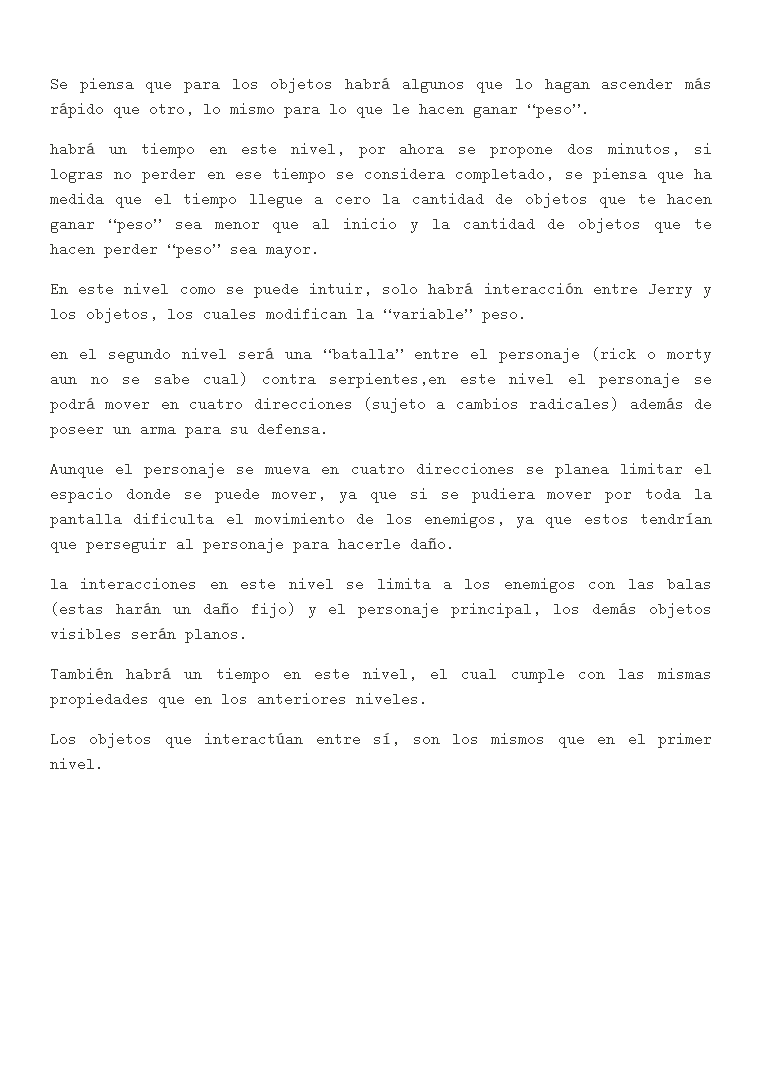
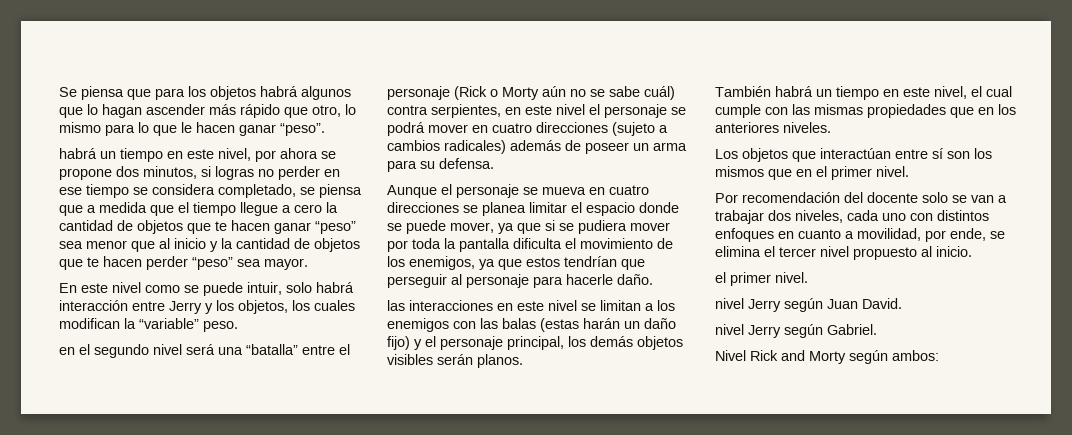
- habrá un tiempo en este nivel, por ahora se propone dos minutos, si logras no perder en ese tiempo se considera completado, se piensa que ha medida que el tiempo llegue a cero la cantidad de objetos que te hacen ganar “peso” sea menor que al inicio y la cantidad de objetos que te hacen perder “peso” sea mayor.
+ habrá un tiempo en este nivel, por ahora se propone dos minutos, si logras no perder en ese tiempo se considera completado, se piensa que a medida que el tiempo llegue a cero la cantidad de objetos que te hacen ganar “peso” sea menor que al inicio y la cantidad de objetos que te hacen perder “peso” sea mayor.
- en el segundo nivel será una “batalla” entre el personaje (rick o morty aun no se sabe cual) contra serpientes,en este nivel el personaje se podrá mover en cuatro direcciones (sujeto a cambios radicales) además de poseer un arma para su defensa.
+ en el segundo nivel será una “batalla” entre el personaje (Rick o Morty aún no se sabe cuál) contra serpientes, en este nivel el personaje se podrá mover en cuatro direcciones (sujeto a cambios radicales) además de poseer un arma para su defensa.
- la interacciones en este nivel se limita a los enemigos con las balas (estas harán un daño fijo) y el personaje principal, los demás objetos visibles serán planos.
+ las interacciones en este nivel se limitan a los enemigos con las balas (estas harán un daño fijo) y el personaje principal, los demás objetos visibles serán planos.
- Los objetos que interactúan entre sí, son los mismos que en el primer nivel.
+ Los objetos que interactúan entre sí son los mismos que en el primer nivel.
+ Por recomendación del docente solo se van a trabajar dos niveles, cada uno con distintos enfoques en cuanto a movilidad, por ende, se elimina el tercer nivel propuesto al inicio.
+ el primer nivel.
+ nivel Jerry según Juan David.
+ nivel Jerry según Gabriel.
+ Nivel Rick and Morty según ambos:

